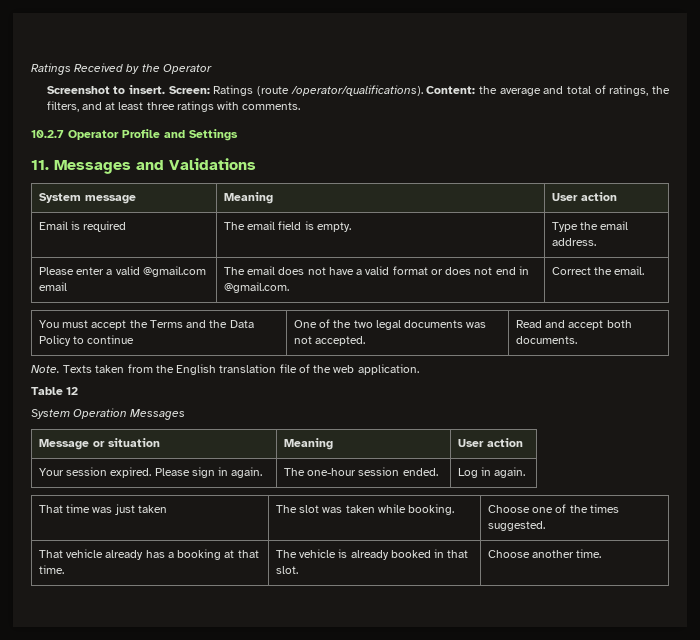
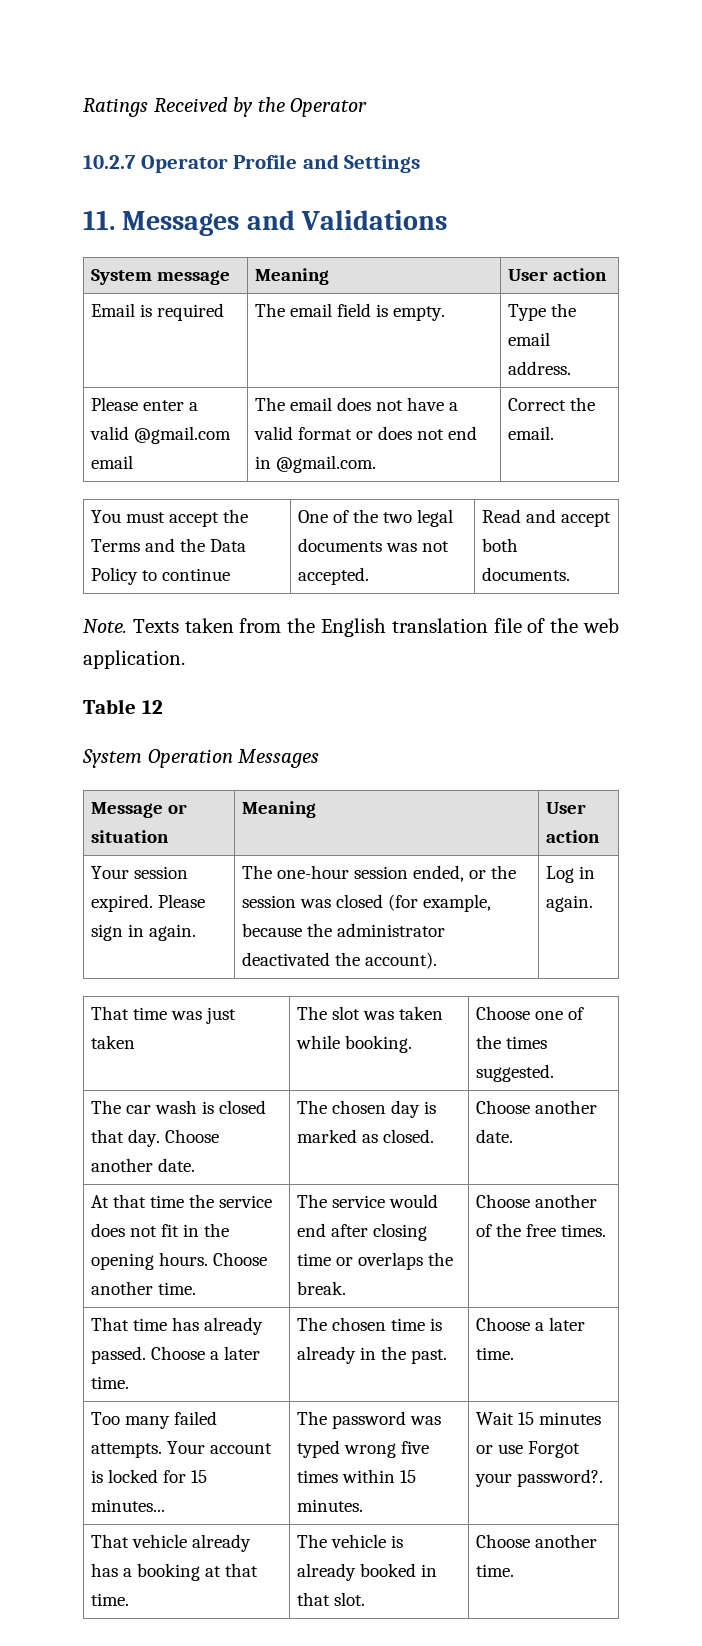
- Screenshot to insert. Screen: Ratings (route /operator/qualifications). Content: the average and total of ratings, the filters, and at least three ratings with comments.
- Your session expired. Please sign in again. | The one-hour session ended. | Log in again.
+ Your session expired. Please sign in again. | The one-hour session ended, or the session was closed (for example, because the administrator deactivated the account). | Log in again.
+ The car wash is closed that day. Choose another date. | The chosen day is marked as closed. | Choose another date.
+ At that time the service does not fit in the opening hours. Choose another time. | The service would end after closing time or overlaps the break. | Choose another of the free times.
+ That time has already passed. Choose a later time. | The chosen time is already in the past. | Choose a later time.
+ Too many failed attempts. Your account is locked for 15 minutes... | The password was typed wrong five times within 15 minutes. | Wait 15 minutes or use Forgot your password?.

